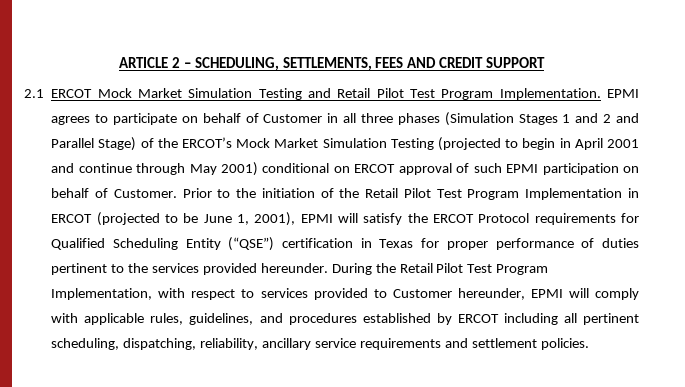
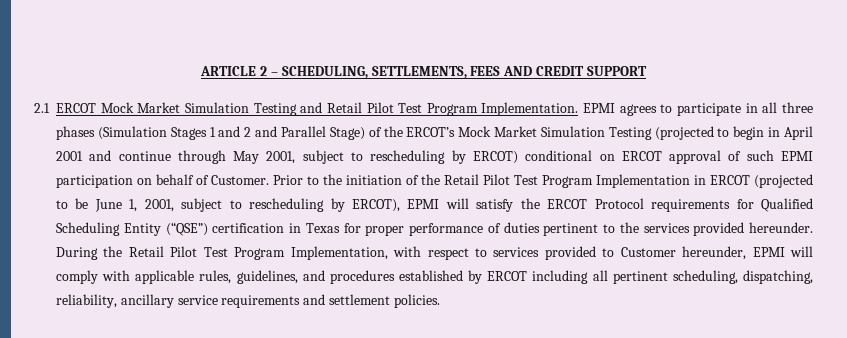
- EPMI agrees to participate on behalf of Customer in all three phases (Simulation Stages 1 and 2 and Parallel Stage) of the ERCOT’s Mock Market Simulation Testing (projected to begin in April 2001 and continue through May 2001) conditional on ERCOT approval of such EPMI participation on behalf of Customer.
+ EPMI agrees to participate in all three phases (Simulation Stages 1 and 2 and Parallel Stage) of the ERCOT’s Mock Market Simulation Testing (projected to begin in April 2001 and continue through May 2001, subject to rescheduling by ERCOT) conditional on ERCOT approval of such EPMI participation on behalf of Customer.
- Prior to the initiation of the Retail Pilot Test Program Implementation in ERCOT (projected to be June 1, 2001), EPMI will satisfy the ERCOT Protocol requirements for Qualified Scheduling Entity (“QSE”) certification in Texas for proper performance of duties pertinent to the services provided hereunder.
+ Prior to the initiation of the Retail Pilot Test Program Implementation in ERCOT (projected to be June 1, 2001, subject to rescheduling by ERCOT), EPMI will satisfy the ERCOT Protocol requirements for Qualified Scheduling Entity (“QSE”) certification in Texas for proper performance of duties pertinent to the services provided hereunder.

